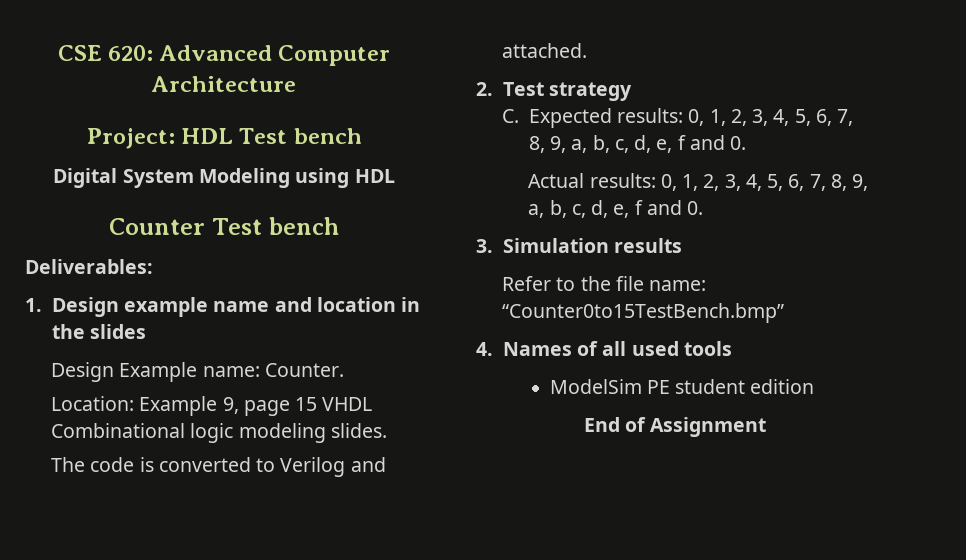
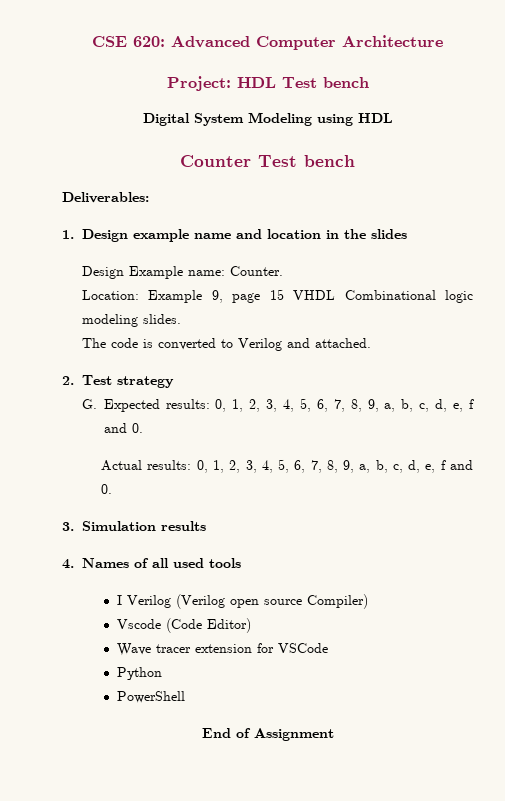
- C. Expected results: 0, 1, 2, 3, 4, 5, 6, 7, 8, 9, a, b, c, d, e, f and 0.
+ G. Expected results: 0, 1, 2, 3, 4, 5, 6, 7, 8, 9, a, b, c, d, e, f and 0.
- Refer to the file name: “Counter0to15TestBench.bmp”
- ModelSim PE student edition
+ I Verilog (Verilog open source Compiler)
+ Vscode (Code Editor)
+ Wave tracer extension for VSCode
+ Python
+ PowerShell

